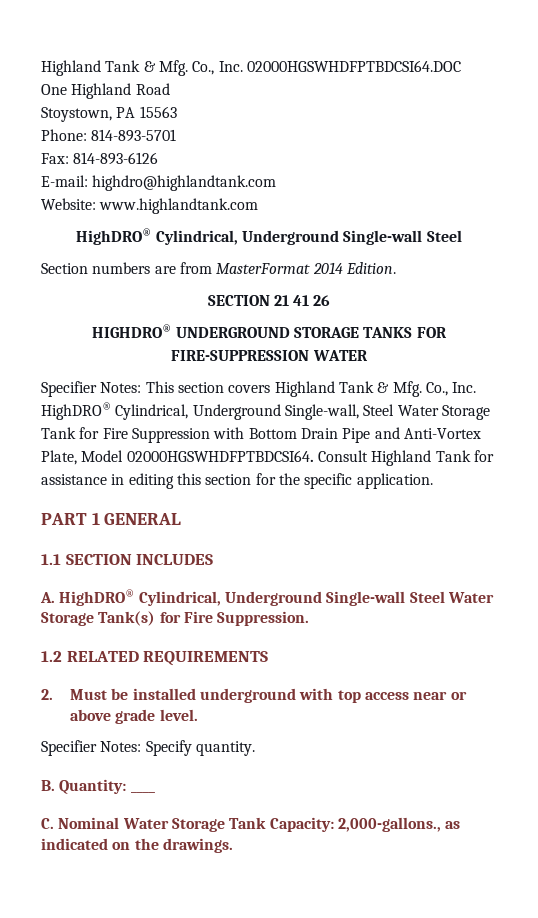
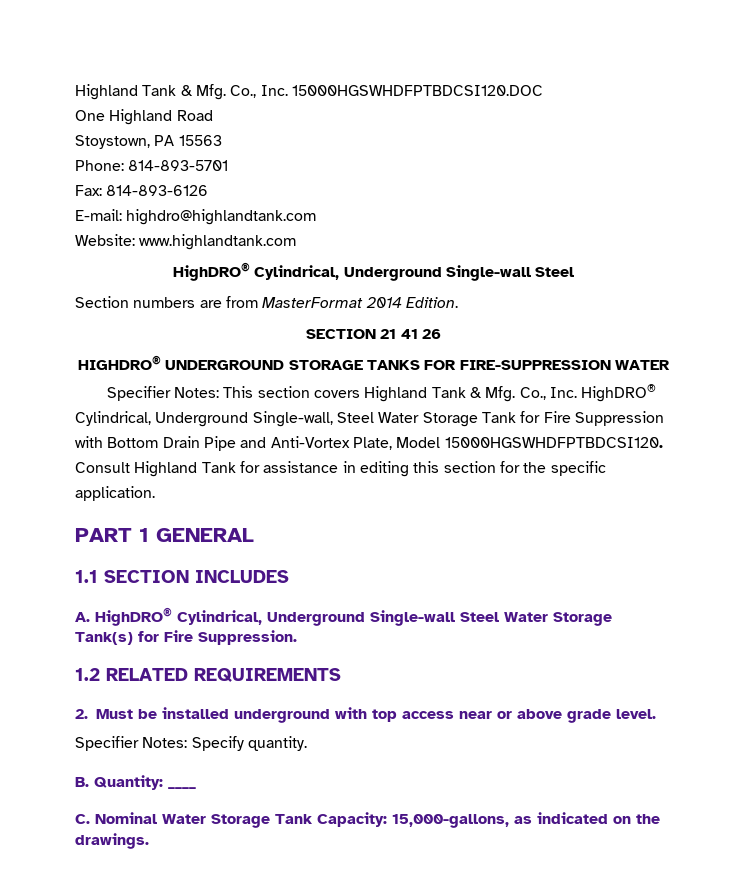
- Highland Tank & Mfg. Co., Inc. 02000HGSWHDFPTBDCSI64.DOC
+ Highland Tank & Mfg. Co., Inc. 15000HGSWHDFPTBDCSI120.DOC
- Specifier Notes: This section covers Highland Tank & Mfg. Co., Inc. HighDRO® Cylindrical, Underground Single-wall, Steel Water Storage Tank for Fire Suppression with Bottom Drain Pipe and Anti-Vortex Plate, Model 02000HGSWHDFPTBDCSI64.
+ Specifier Notes: This section covers Highland Tank & Mfg. Co., Inc. HighDRO® Cylindrical, Underground Single-wall, Steel Water Storage Tank for Fire Suppression with Bottom Drain Pipe and Anti-Vortex Plate, Model 15000HGSWHDFPTBDCSI120.
- C. Nominal Water Storage Tank Capacity: 2,000-gallons., as indicated on the drawings.
+ C. Nominal Water Storage Tank Capacity: 15,000-gallons, as indicated on the drawings.

